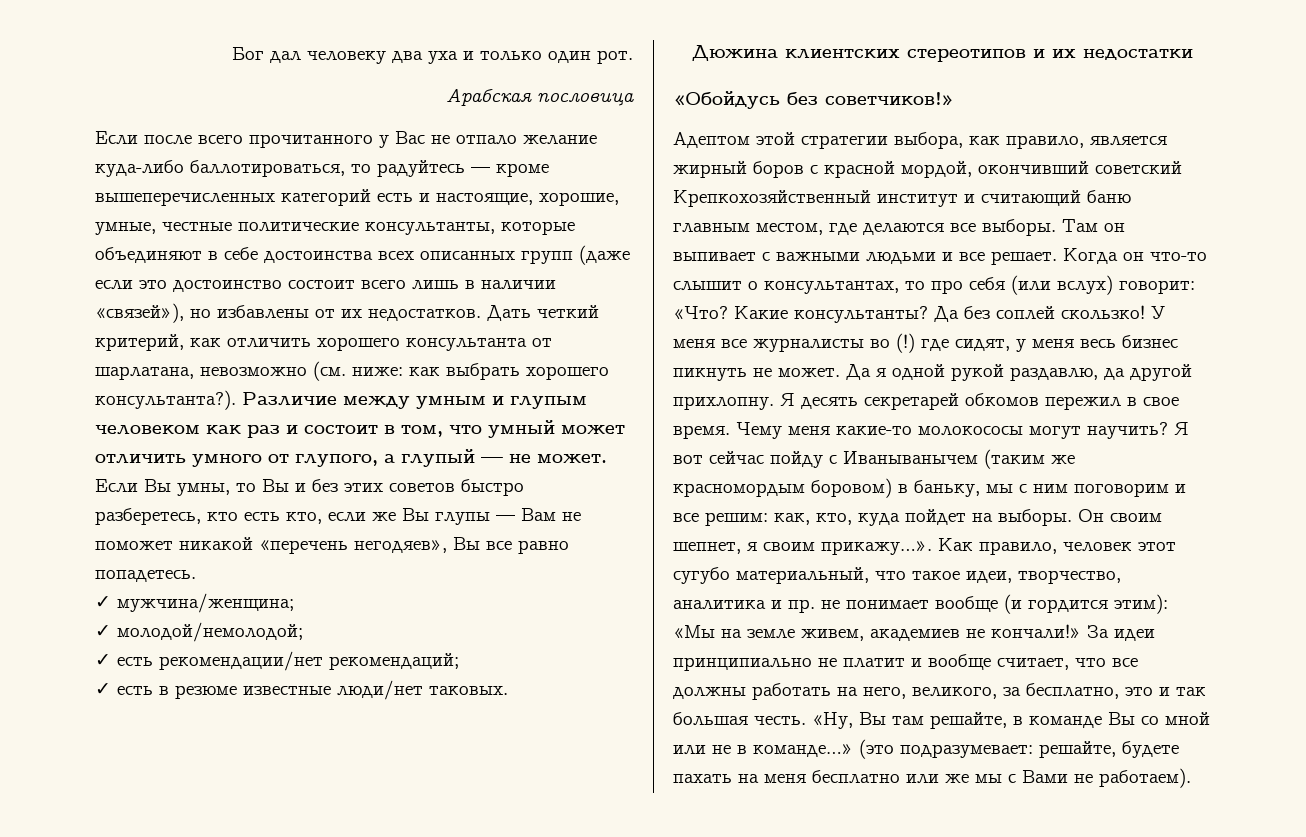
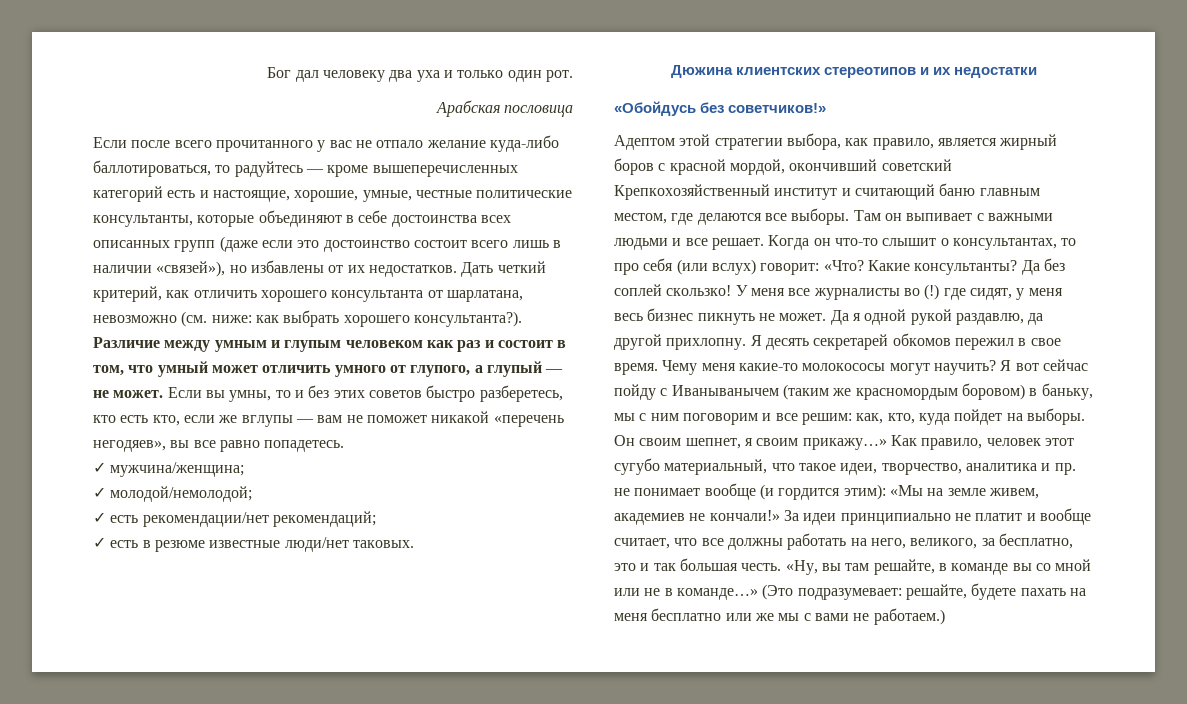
- Если после всего прочитанного у Вас не отпало желание куда-либо баллотироваться, то радуйтесь — кроме вышеперечисленных категорий есть и настоящие, хорошие, умные, честные политические консультанты, которые объединяют в себе достоинства всех описанных групп (даже если это достоинство состоит всего лишь в наличии «связей»), но избавлены от их недостатков.
+ Если после всего прочитанного у вас не отпало желание куда-либо баллотироваться, то радуйтесь — кроме вышеперечисленных категорий есть и настоящие, хорошие, умные, честные политические консультанты, которые объединяют в себе достоинства всех описанных групп (даже если это достоинство состоит всего лишь в наличии «связей»), но избавлены от их недостатков.
- Если Вы умны, то Вы и без этих советов быстро разберетесь, кто есть кто, если же Вы глупы — Вам не поможет никакой «перечень негодяев», Вы все равно попадетесь.
+ Если вы умны, то и без этих советов быстро разберетесь, кто есть кто, если же вглупы — вам не поможет никакой «перечень негодяев», вы все равно попадетесь.
- Он своим шепнет, я своим прикажу…».
+ Он своим шепнет, я своим прикажу…»
- «Ну, Вы там решайте, в команде Вы со мной или не в команде…»
+ «Ну, вы там решайте, в команде вы со мной или не в команде…»
- (это подразумевает: решайте, будете пахать на меня бесплатно или же мы с Вами не работаем).
+ (Это подразумевает: решайте, будете пахать на меня бесплатно или же мы с вами не работаем.)

